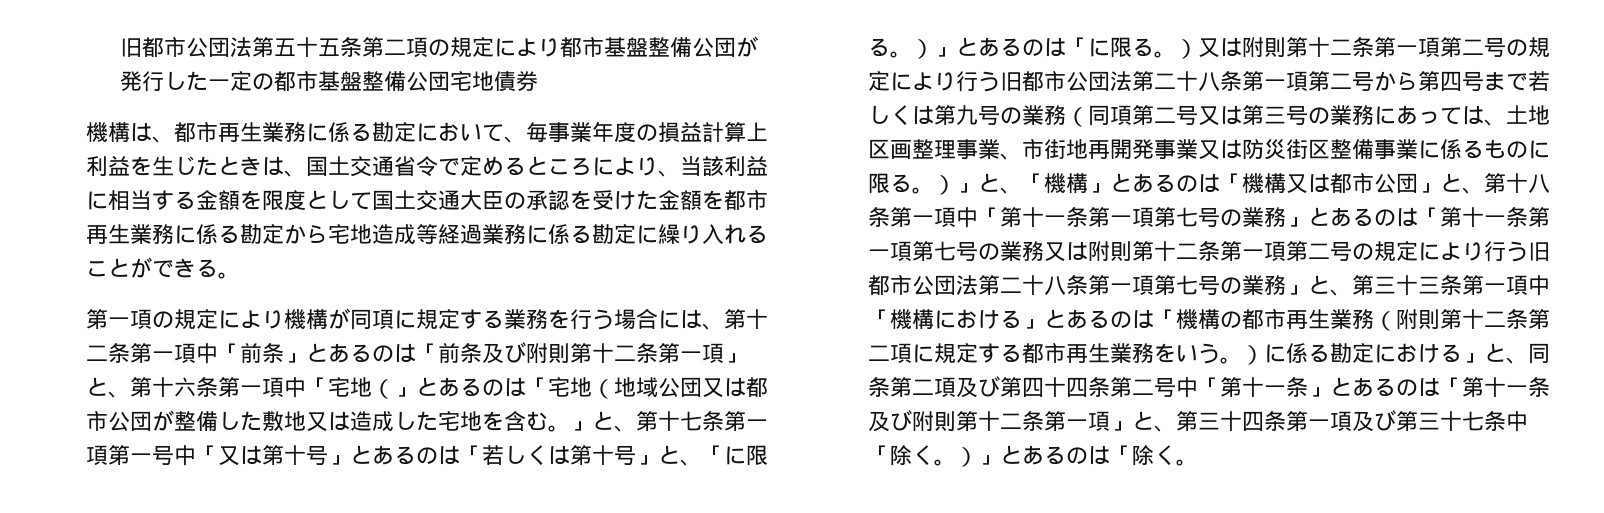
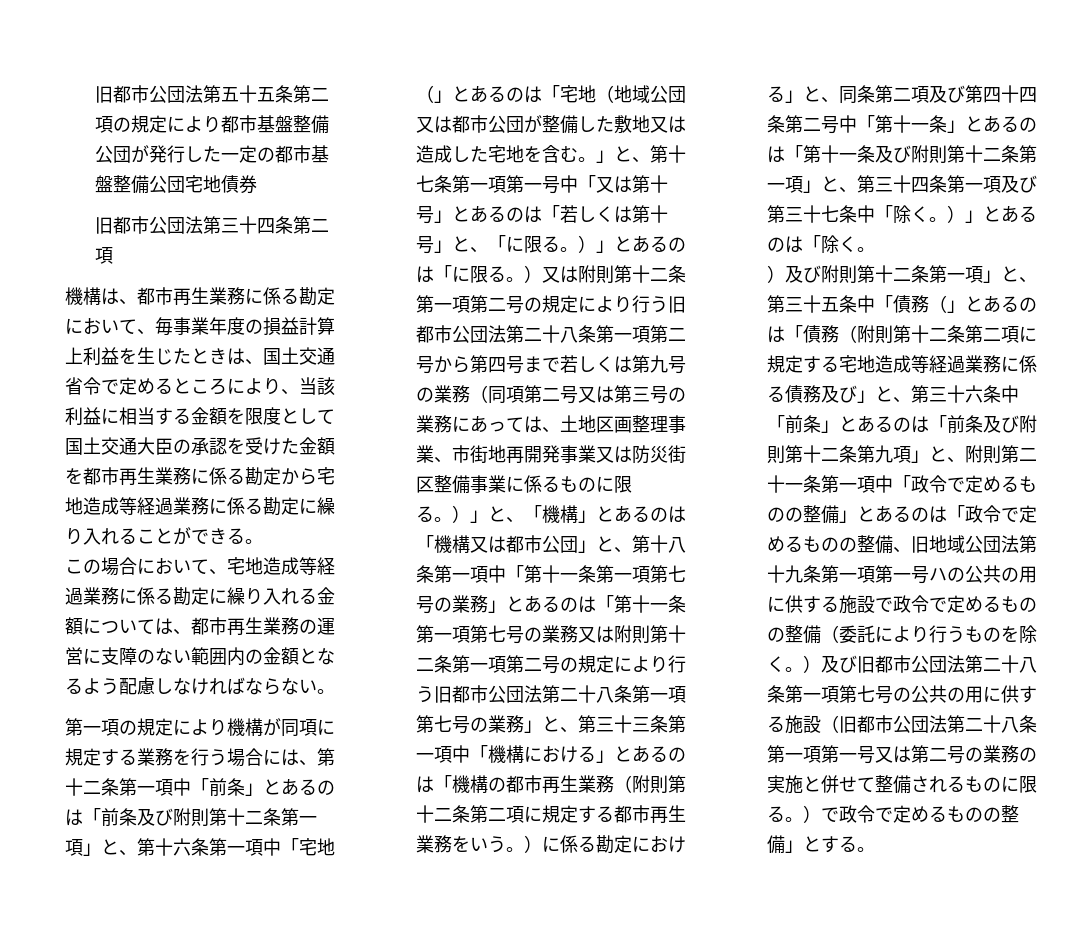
+ 旧都市公団法第三十四条第二項
+ この場合において、宅地造成等経過業務に係る勘定に繰り入れる金額については、都市再生業務の運営に支障のない範囲内の金額となるよう配慮しなければならない。
+ ）及び附則第十二条第一項」と、第三十五条中「債務（」とあるのは「債務（附則第十二条第二項に規定する宅地造成等経過業務に係る債務及び」と、第三十六条中「前条」とあるのは「前条及び附則第十二条第九項」と、附則第二十一条第一項中「政令で定めるものの整備」とあるのは「政令で定めるものの整備、旧地域公団法第十九条第一項第一号ハの公共の用に供する施設で政令で定めるものの整備（委託により行うものを除く。）及び旧都市公団法第二十八条第一項第七号の公共の用に供する施設（旧都市公団法第二十八条第一項第一号又は第二号の業務の実施と併せて整備されるものに限る。）で政令で定めるものの整備」とする。

